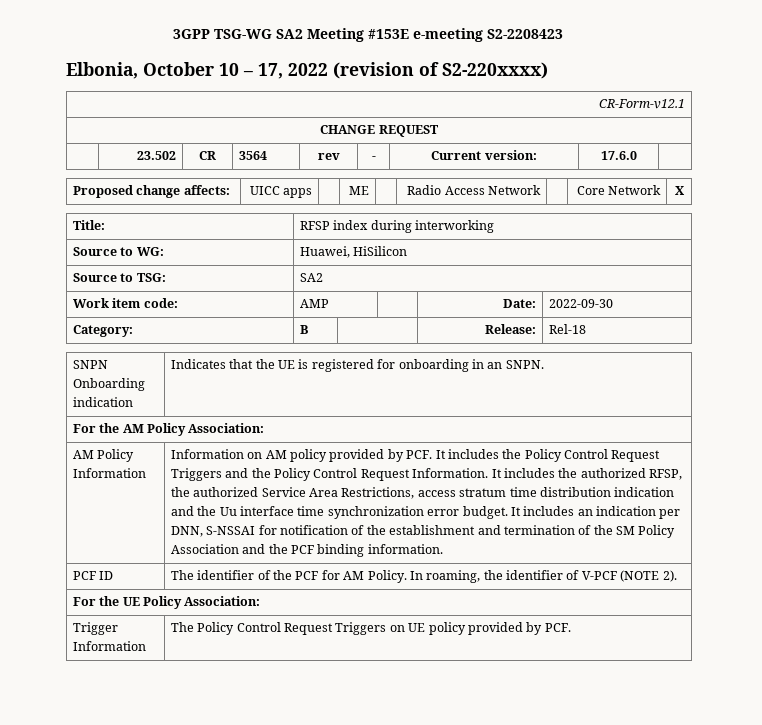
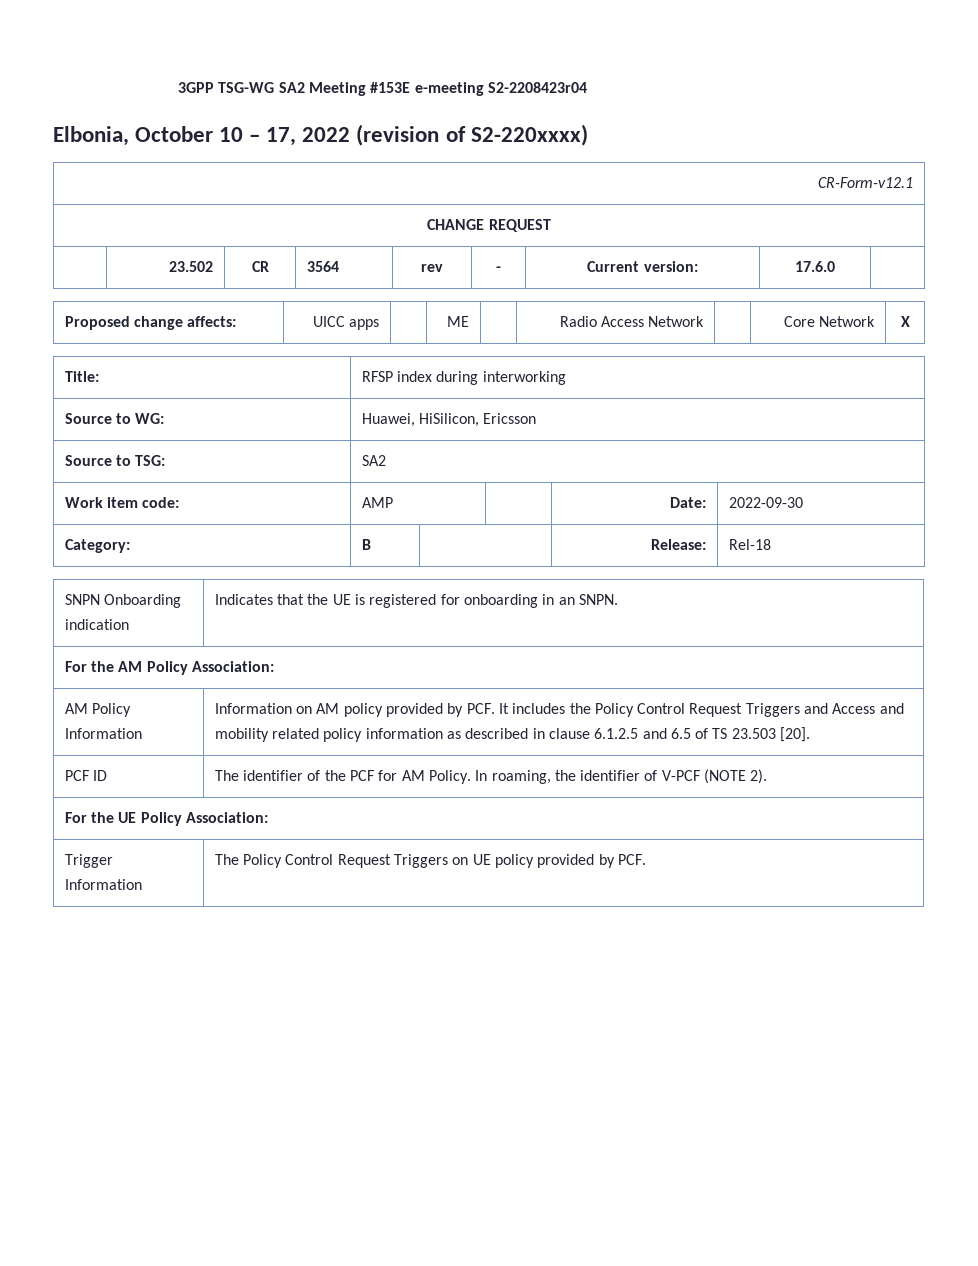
- 3GPP TSG-WG SA2 Meeting #153E e-meeting S2-2208423
+ 3GPP TSG-WG SA2 Meeting #153E e-meeting S2-2208423r04
- Source to WG: | Huawei, HiSilicon
+ Source to WG: | Huawei, HiSilicon, Ericsson
- Information on AM policy provided by PCF. It includes the Policy Control Request Triggers and the Policy Control Request Information. It includes the authorized RFSP, the authorized Service Area Restrictions, access stratum time distribution indication and the Uu interface time synchronization error budget. It includes an indication per DNN, S-NSSAI for notification of the establishment and termination of the SM Policy Association and the PCF binding information.
+ Information on AM policy provided by PCF. It includes the Policy Control Request Triggers and Access and mobility related policy information as described in clause 6.1.2.5 and 6.5 of TS 23.503 [20].

